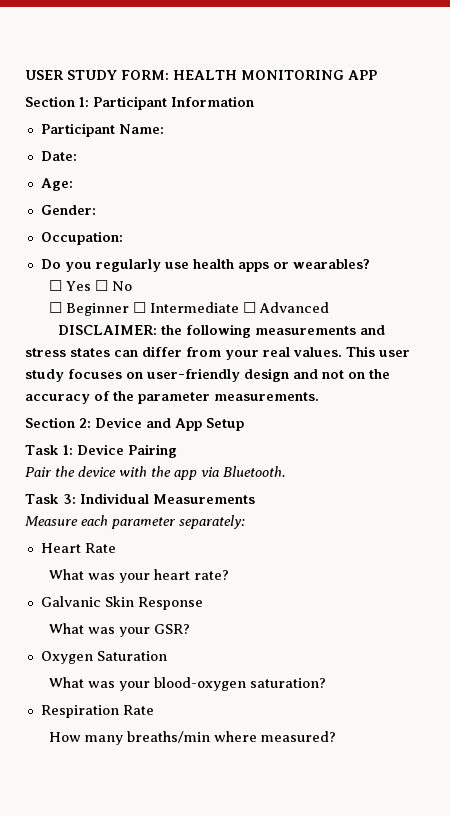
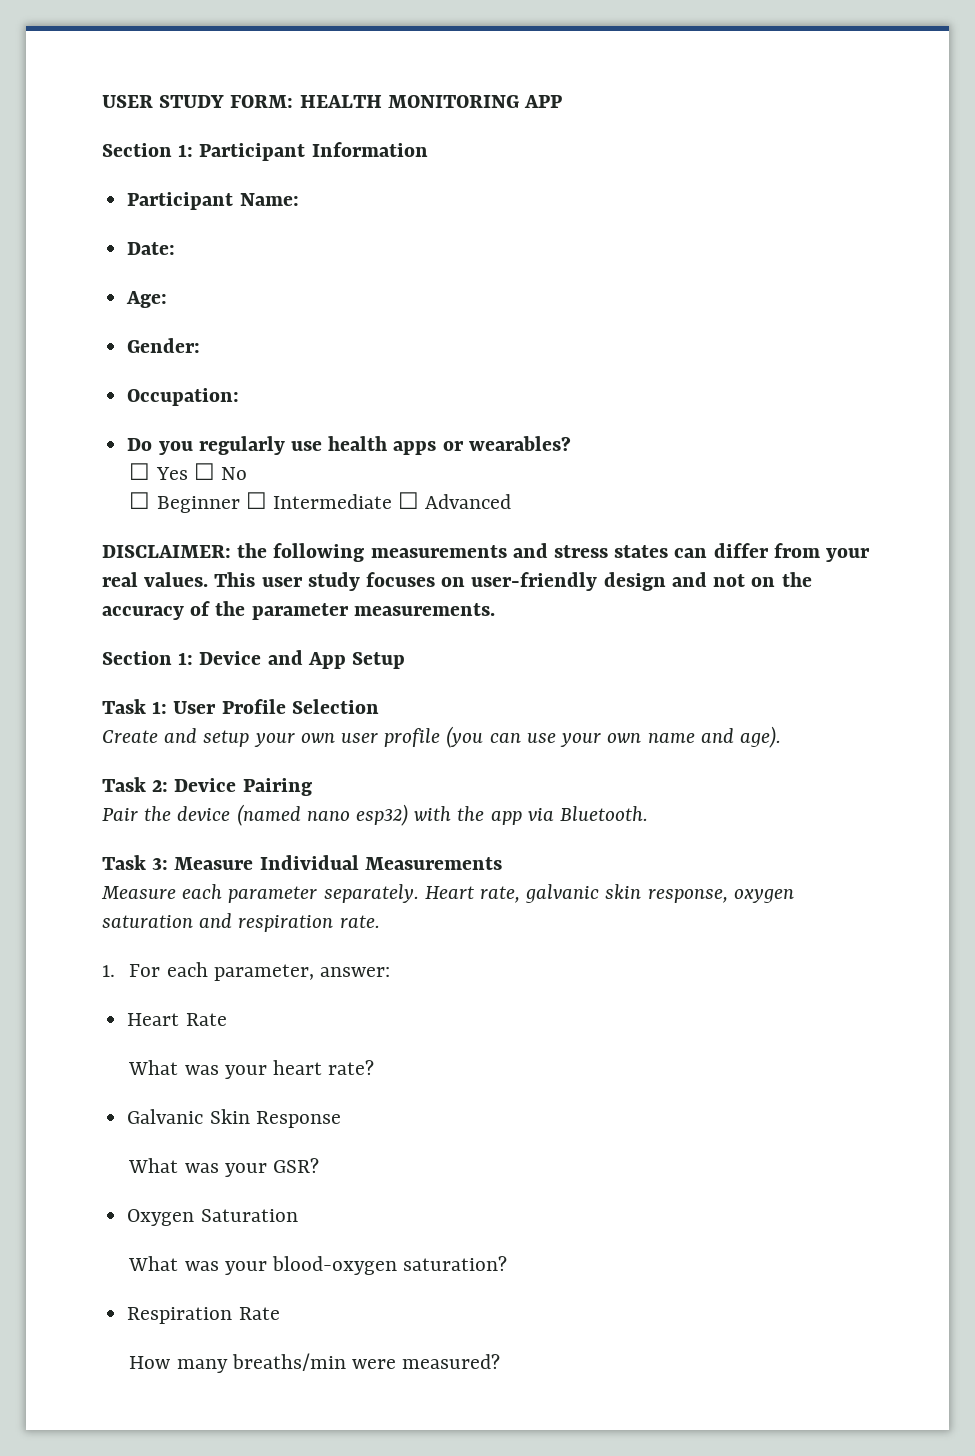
- Section 2: Device and App Setup
+ Section 1: Device and App Setup
- Task 1: Device Pairing
+ Task 1: User Profile Selection
+ Create and setup your own user profile (you can use your own name and age).
+ Task 2: Device Pairing
- Pair the device with the app via Bluetooth.
+ Pair the device (named nano esp32) with the app via Bluetooth.
- Task 3: Individual Measurements
+ Task 3: Measure Individual Measurements
- Measure each parameter separately:
+ Measure each parameter separately. Heart rate, galvanic skin response, oxygen saturation and respiration rate.
+ 1. For each parameter, answer:
- How many breaths/min where measured?
+ How many breaths/min were measured?

